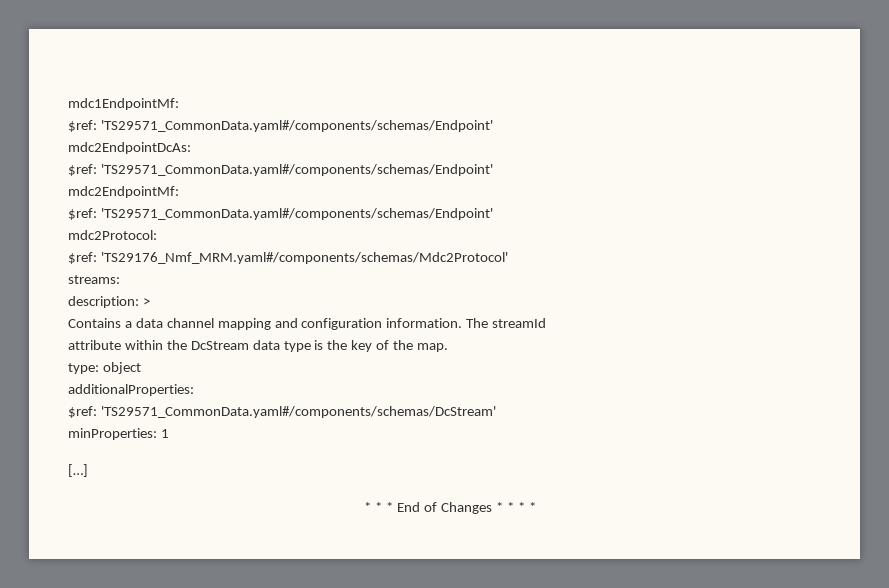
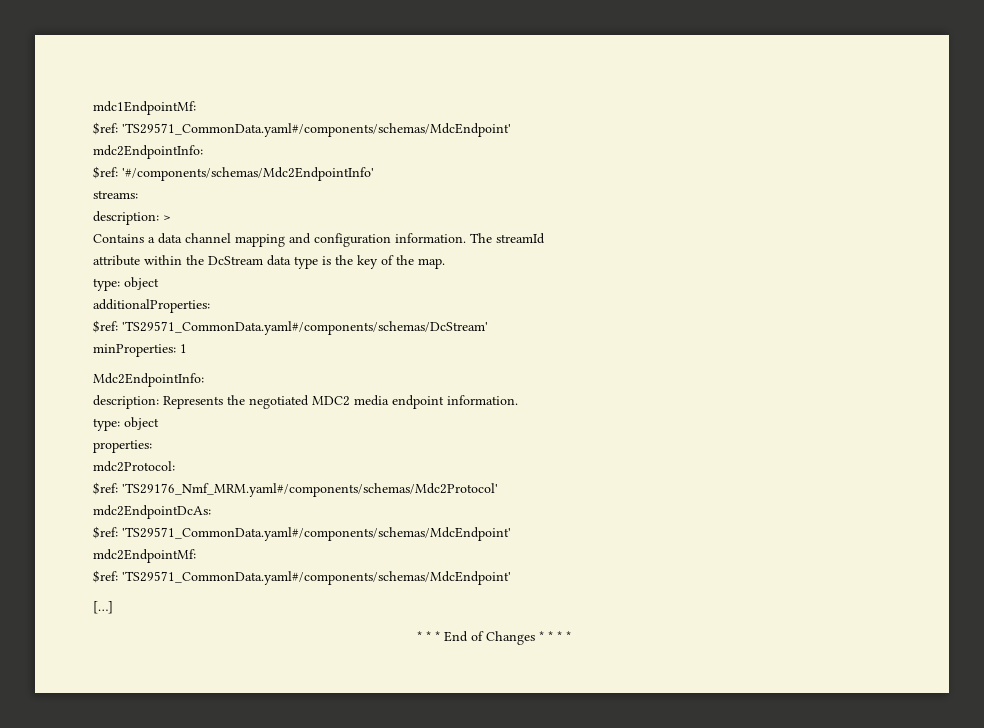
  mdc1EndpointMf:
- $ref: 'TS29571_CommonData.yaml#/components/schemas/Endpoint'
- mdc2EndpointDcAs:
- $ref: 'TS29571_CommonData.yaml#/components/schemas/Endpoint'
- mdc2EndpointMf:
- $ref: 'TS29571_CommonData.yaml#/components/schemas/Endpoint'
- mdc2Protocol:
- $ref: 'TS29176_Nmf_MRM.yaml#/components/schemas/Mdc2Protocol'
+ $ref: 'TS29571_CommonData.yaml#/components/schemas/MdcEndpoint'
+ mdc2EndpointInfo:
+ $ref: '#/components/schemas/Mdc2EndpointInfo'
+ Mdc2EndpointInfo:
+ description: Represents the negotiated MDC2 media endpoint information.
+ type: object
+ properties:
+ mdc2Protocol:
+ $ref: 'TS29176_Nmf_MRM.yaml#/components/schemas/Mdc2Protocol'
+ mdc2EndpointDcAs:
+ $ref: 'TS29571_CommonData.yaml#/components/schemas/MdcEndpoint'
+ mdc2EndpointMf:
+ $ref: 'TS29571_CommonData.yaml#/components/schemas/MdcEndpoint'

